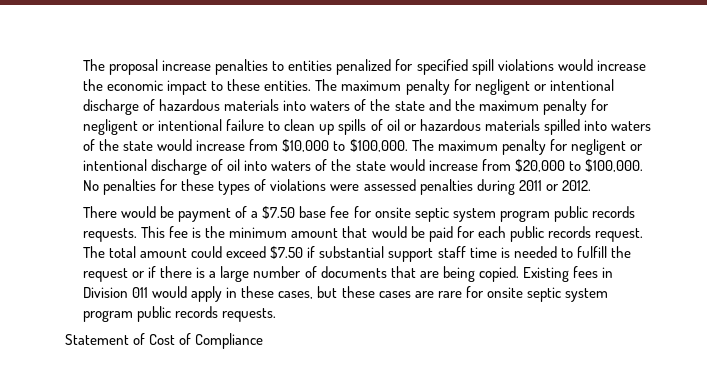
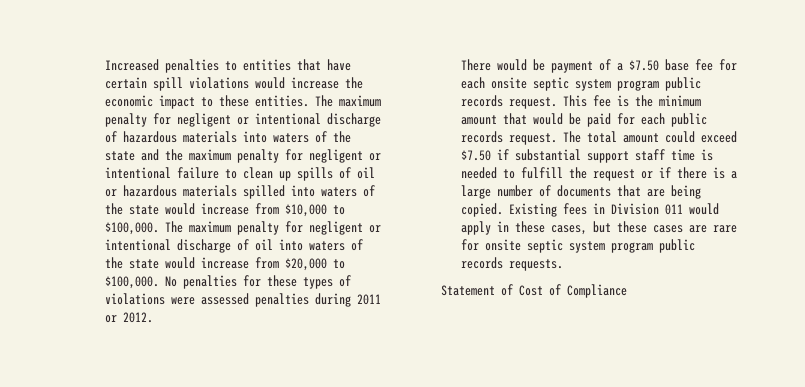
- The proposal increase penalties to entities penalized for specified spill violations would increase the economic impact to these entities.
+ Increased penalties to entities that have certain spill violations would increase the economic impact to these entities.
- There would be payment of a $7.50 base fee for onsite septic system program public records requests.
+ There would be payment of a $7.50 base fee for each onsite septic system program public records request.

